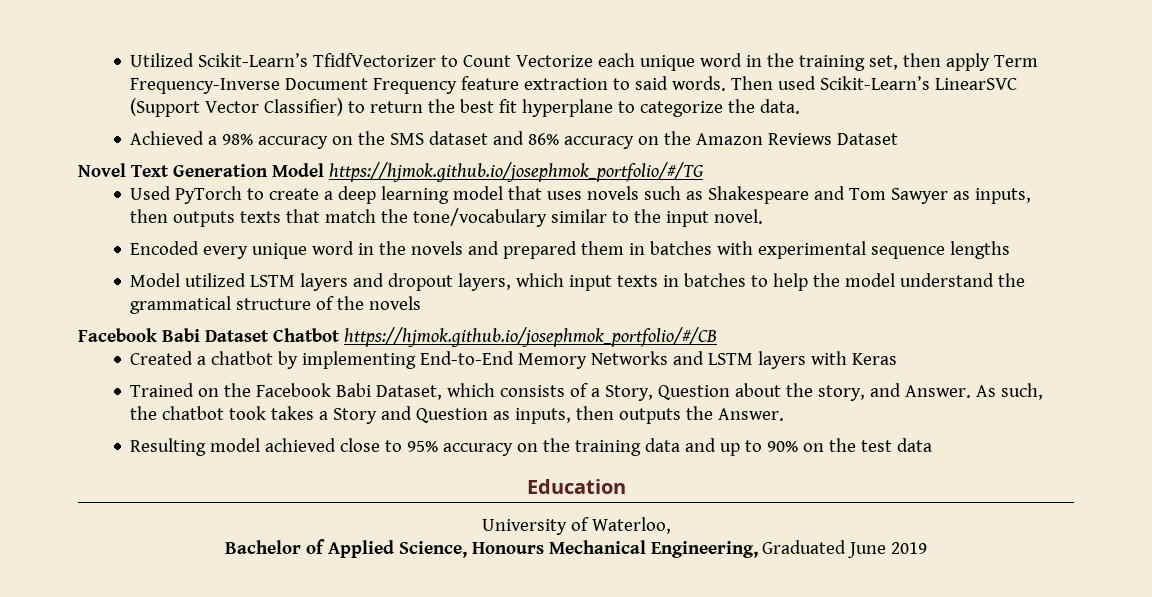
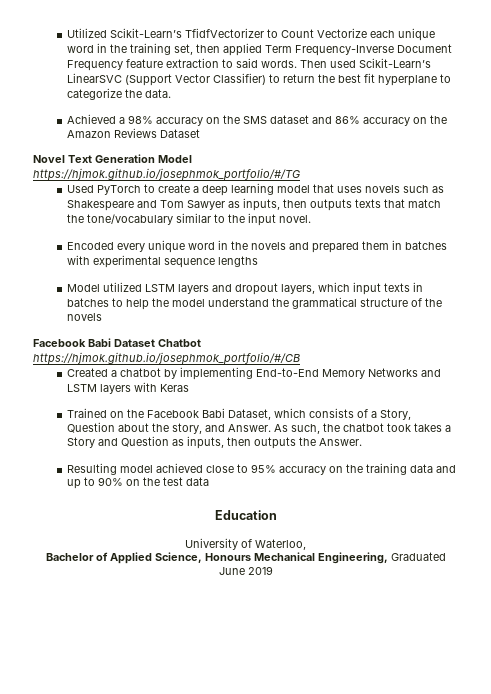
- Utilized Scikit-Learn’s TfidfVectorizer to Count Vectorize each unique word in the training set, then apply Term Frequency-Inverse Document Frequency feature extraction to said words.
+ Utilized Scikit-Learn’s TfidfVectorizer to Count Vectorize each unique word in the training set, then applied Term Frequency-Inverse Document Frequency feature extraction to said words.

